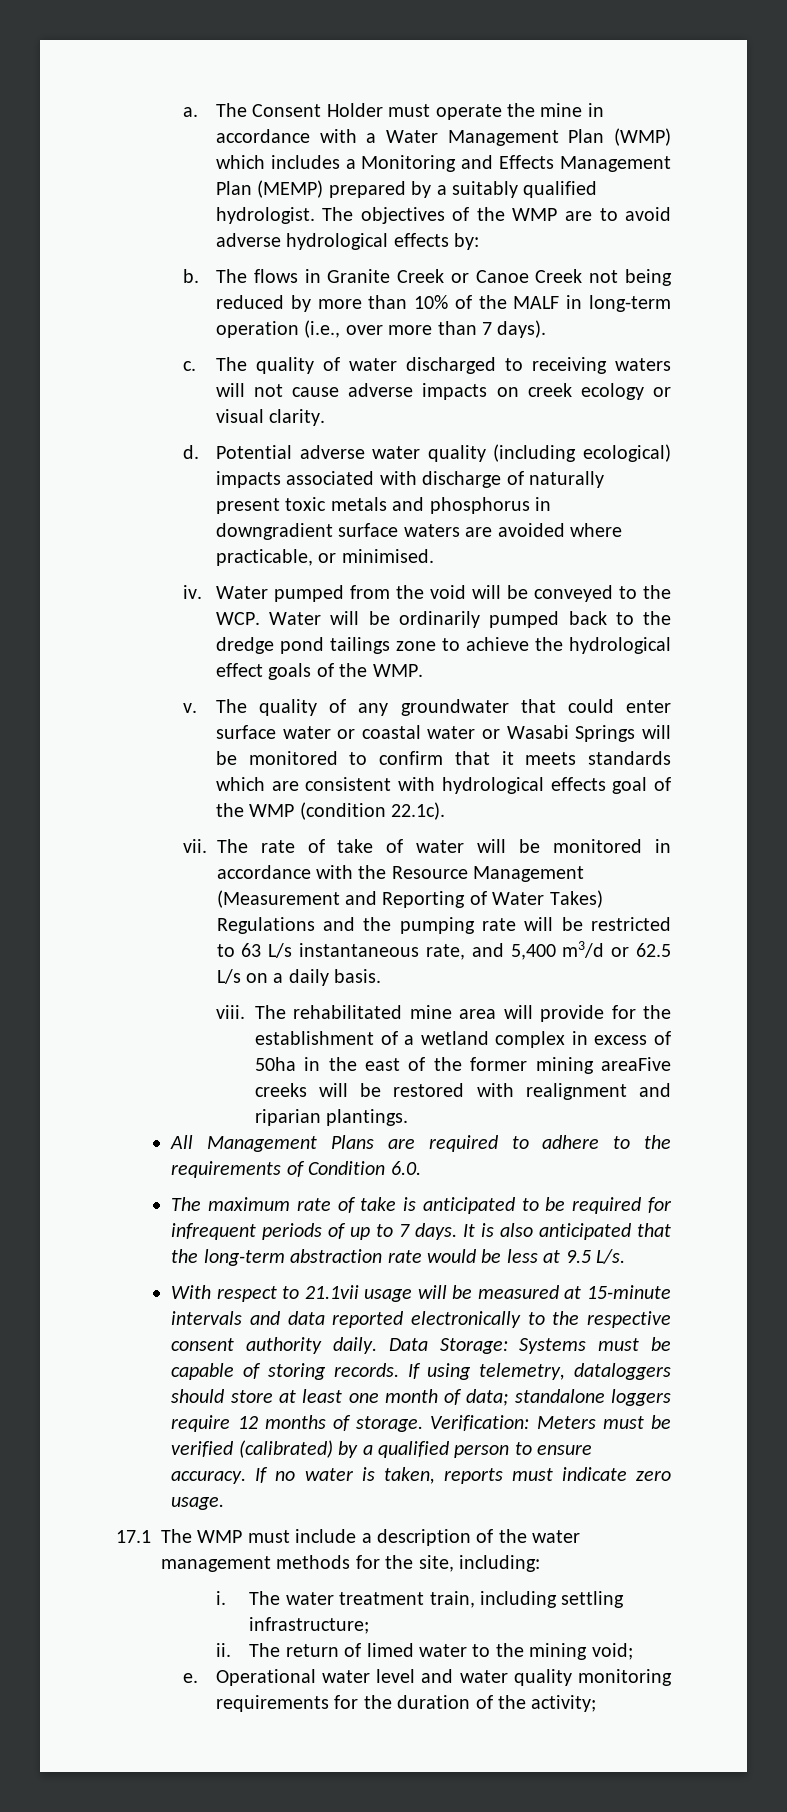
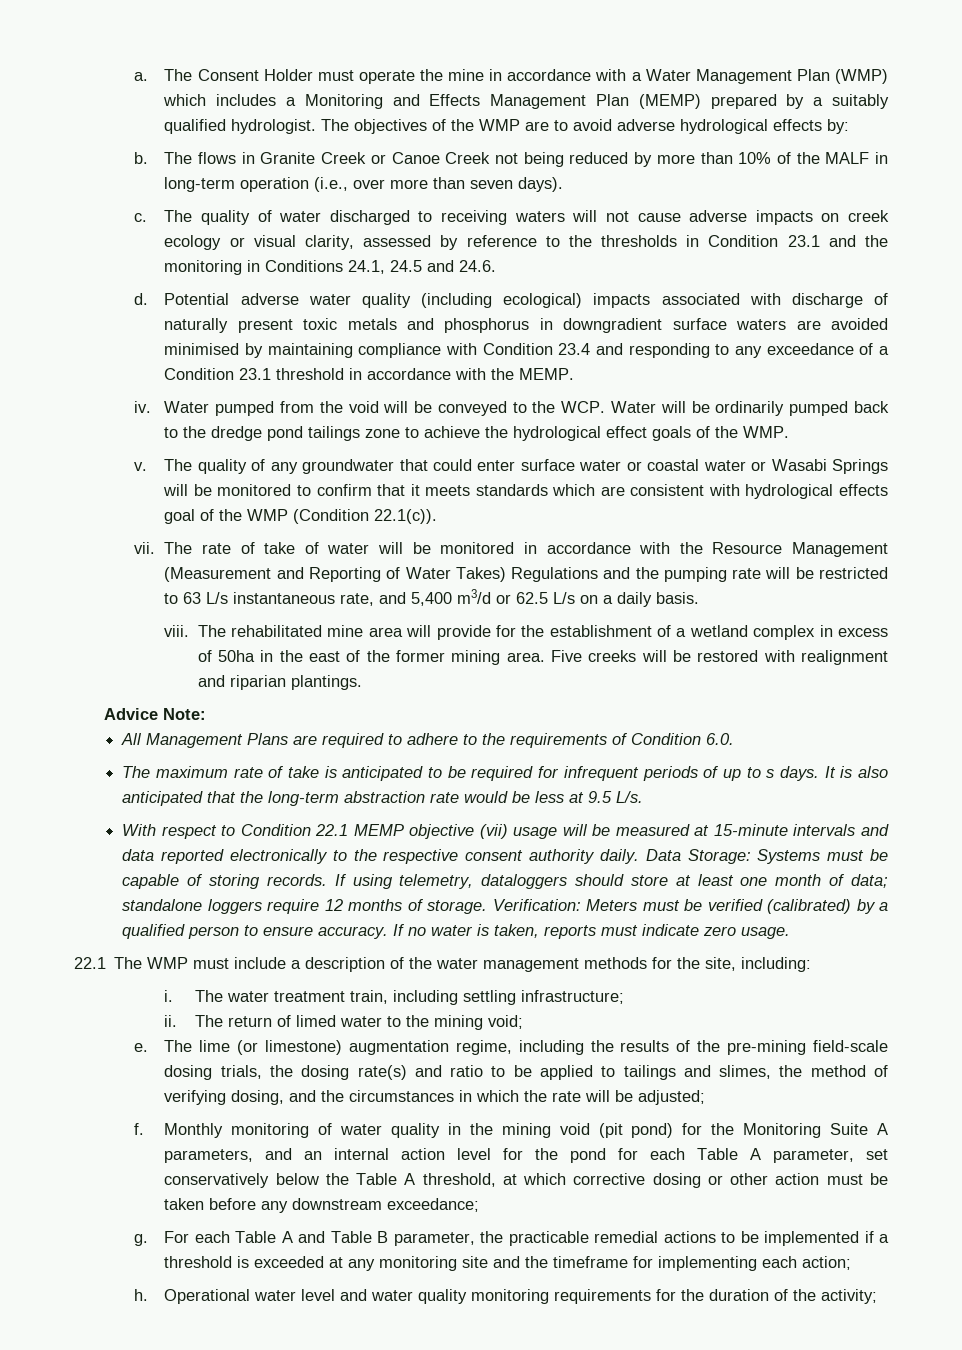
- The flows in Granite Creek or Canoe Creek not being reduced by more than 10% of the MALF in long-term operation (i.e., over more than 7 days).
+ The flows in Granite Creek or Canoe Creek not being reduced by more than 10% of the MALF in long-term operation (i.e., over more than seven days).
- The quality of water discharged to receiving waters will not cause adverse impacts on creek ecology or visual clarity.
+ The quality of water discharged to receiving waters will not cause adverse impacts on creek ecology or visual clarity, assessed by reference to the thresholds in Condition 23.1 and the monitoring in Conditions 24.1, 24.5 and 24.6.
- Potential adverse water quality (including ecological) impacts associated with discharge of naturally present toxic metals and phosphorus in downgradient surface waters are avoided where practicable, or minimised.
+ Potential adverse water quality (including ecological) impacts associated with discharge of naturally present toxic metals and phosphorus in downgradient surface waters are avoided minimised by maintaining compliance with Condition 23.4 and responding to any exceedance of a Condition 23.1 threshold in accordance with the MEMP.
- The quality of any groundwater that could enter surface water or coastal water or Wasabi Springs will be monitored to confirm that it meets standards which are consistent with hydrological effects goal of the WMP (condition 22.1c).
+ The quality of any groundwater that could enter surface water or coastal water or Wasabi Springs will be monitored to confirm that it meets standards which are consistent with hydrological effects goal of the WMP (Condition 22.1(c)).
- The rehabilitated mine area will provide for the establishment of a wetland complex in excess of 50ha in the east of the former mining areaFive creeks will be restored with realignment and riparian plantings.
+ The rehabilitated mine area will provide for the establishment of a wetland complex in excess of 50ha in the east of the former mining area. Five creeks will be restored with realignment and riparian plantings.
+ Advice Note:
- The maximum rate of take is anticipated to be required for infrequent periods of up to 7 days.
+ The maximum rate of take is anticipated to be required for infrequent periods of up to s days.
- With respect to 21.1vii usage will be measured at 15-minute intervals and data reported electronically to the respective consent authority daily.
+ With respect to Condition 22.1 MEMP objective (vii) usage will be measured at 15-minute intervals and data reported electronically to the respective consent authority daily.
- 17.1 The WMP must include a description of the water management methods for the site, including:
+ 22.1 The WMP must include a description of the water management methods for the site, including:
+ The lime (or limestone) augmentation regime, including the results of the pre-mining field-scale dosing trials, the dosing rate(s) and ratio to be applied to tailings and slimes, the method of verifying dosing, and the circumstances in which the rate will be adjusted;
+ f. Monthly monitoring of water quality in the mining void (pit pond) for the Monitoring Suite A parameters, and an internal action level for the pond for each Table A parameter, set conservatively below the Table A threshold, at which corrective dosing or other action must be taken before any downstream exceedance;
+ g. For each Table A and Table B parameter, the practicable remedial actions to be implemented if a threshold is exceeded at any monitoring site and the timeframe for implementing each action;
+ h.

